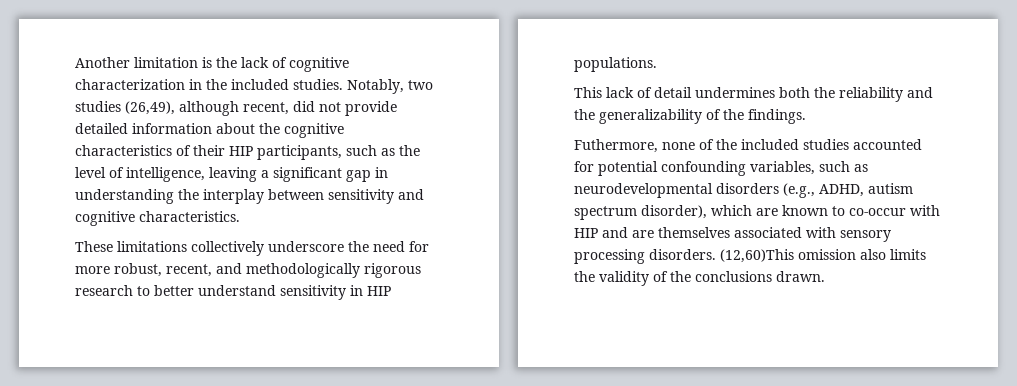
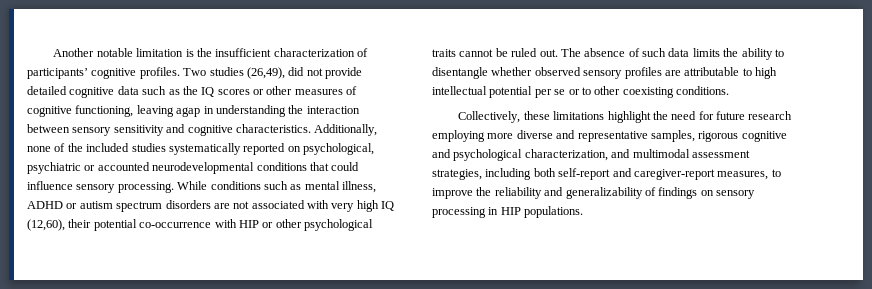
- Another limitation is the lack of cognitive characterization in the included studies. Notably, two studies (26,49), although recent, did not provide detailed information about the cognitive characteristics of their HIP participants, such as the level of intelligence, leaving a significant gap in understanding the interplay between sensitivity and cognitive characteristics.
- These limitations collectively underscore the need for more robust, recent, and methodologically rigorous research to better understand sensitivity in HIP populations.
- This lack of detail undermines both the reliability and the generalizability of the findings.
- Futhermore, none of the included studies accounted for potential confounding variables, such as neurodevelopmental disorders (e.g., ADHD, autism spectrum disorder), which are known to co-occur with HIP and are themselves associated with sensory processing disorders. (12,60)This omission also limits the validity of the conclusions drawn.
+ Another notable limitation is the insufficient characterization of participants’ cognitive profiles. Two studies (26,49), did not provide detailed cognitive data such as the IQ scores or other measures of cognitive functioning, leaving agap in understanding the interaction between sensory sensitivity and cognitive characteristics. Additionally, none of the included studies systematically reported on psychological, psychiatric or accounted neurodevelopmental conditions that could influence sensory processing. While conditions such as mental illness, ADHD or autism spectrum disorders are not associated with very high IQ (12,60), their potential co-occurrence with HIP or other psychological traits cannot be ruled out. The absence of such data limits the ability to disentangle whether observed sensory profiles are attributable to high intellectual potential per se or to other coexisting conditions.
+ Collectively, these limitations highlight the need for future research employing more diverse and representative samples, rigorous cognitive and psychological characterization, and multimodal assessment strategies, including both self-report and caregiver-report measures, to improve the reliability and generalizability of findings on sensory processing in HIP populations.

